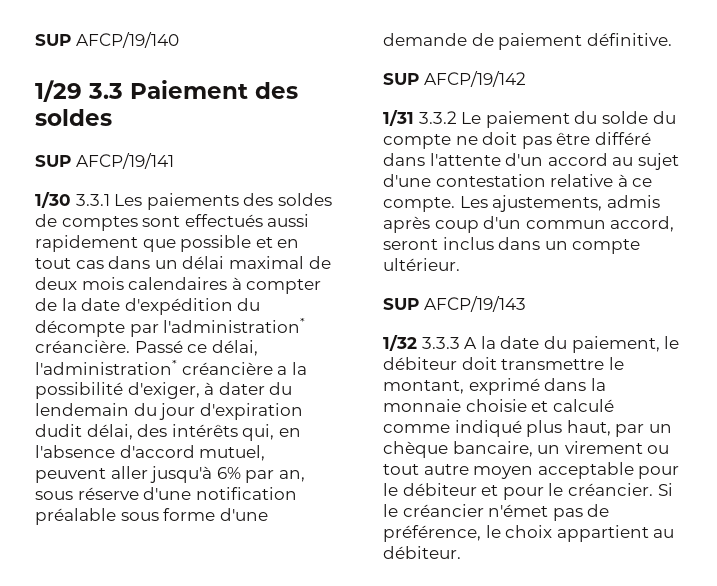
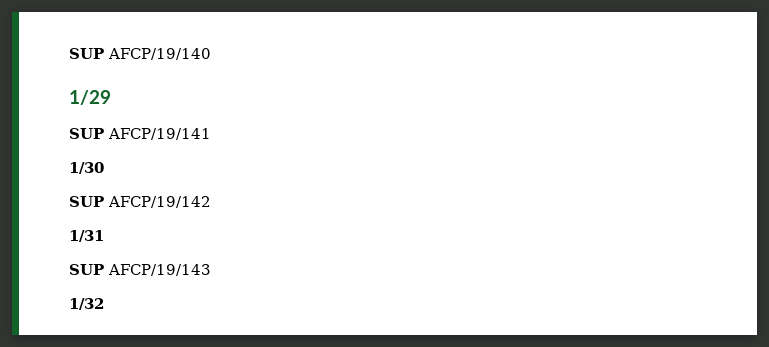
- 1/29 3.3 Paiement des soldes
+ 1/29
- 1/30 3.3.1 Les paiements des soldes de comptes sont effectués aussi rapidement que possible et en tout cas dans un délai maximal de deux mois calendaires à compter de la date d'expédition du décompte par l'administration* créancière. Passé ce délai, l'administration* créancière a la possibilité d'exiger, à dater du lendemain du jour d'expiration dudit délai, des intérêts qui, en l'absence d'accord mutuel, peuvent aller jusqu'à 6% par an, sous réserve d'une notification préalable sous forme d'une demande de paiement définitive.
+ 1/30
  SUP AFCP/19/142
- 1/31 3.3.2 Le paiement du solde du compte ne doit pas être différé dans l'attente d'un accord au sujet d'une contestation relative à ce compte. Les ajustements, admis après coup d'un commun accord, seront inclus dans un compte ultérieur.
+ 1/31
  SUP AFCP/19/143
- 1/32 3.3.3 A la date du paiement, le débiteur doit transmettre le montant, exprimé dans la monnaie choisie et calculé comme indiqué plus haut, par un chèque bancaire, un virement ou tout autre moyen acceptable pour le débiteur et pour le créancier. Si le créancier n'émet pas de préférence, le choix appartient au débiteur.
+ 1/32

